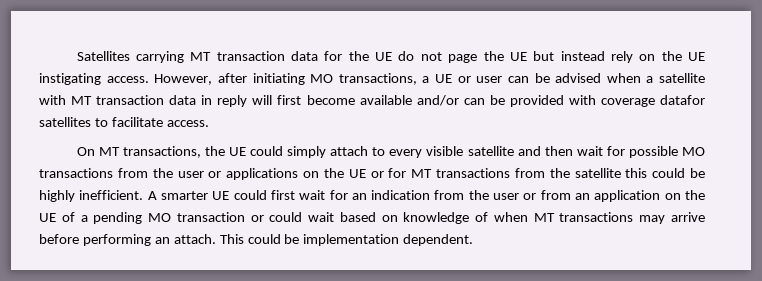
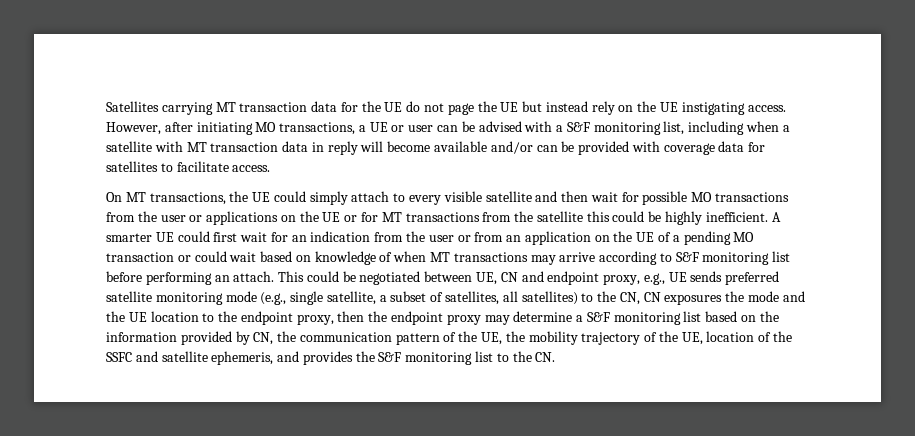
- However, after initiating MO transactions, a UE or user can be advised when a satellite with MT transaction data in reply will first become available and/or can be provided with coverage datafor satellites to facilitate access.
+ However, after initiating MO transactions, a UE or user can be advised with a S&F monitoring list, including when a satellite with MT transaction data in reply will become available and/or can be provided with coverage data for satellites to facilitate access.
- A smarter UE could first wait for an indication from the user or from an application on the UE of a pending MO transaction or could wait based on knowledge of when MT transactions may arrive before performing an attach.
+ A smarter UE could first wait for an indication from the user or from an application on the UE of a pending MO transaction or could wait based on knowledge of when MT transactions may arrive according to S&F monitoring list before performing an attach.
- This could be implementation dependent.
+ This could be negotiated between UE, CN and endpoint proxy, e.g., UE sends preferred satellite monitoring mode (e.g., single satellite, a subset of satellites, all satellites) to the CN, CN exposures the mode and the UE location to the endpoint proxy, then the endpoint proxy may determine a S&F monitoring list based on the information provided by CN, the communication pattern of the UE, the mobility trajectory of the UE, location of the SSFC and satellite ephemeris, and provides the S&F monitoring list to the CN.

